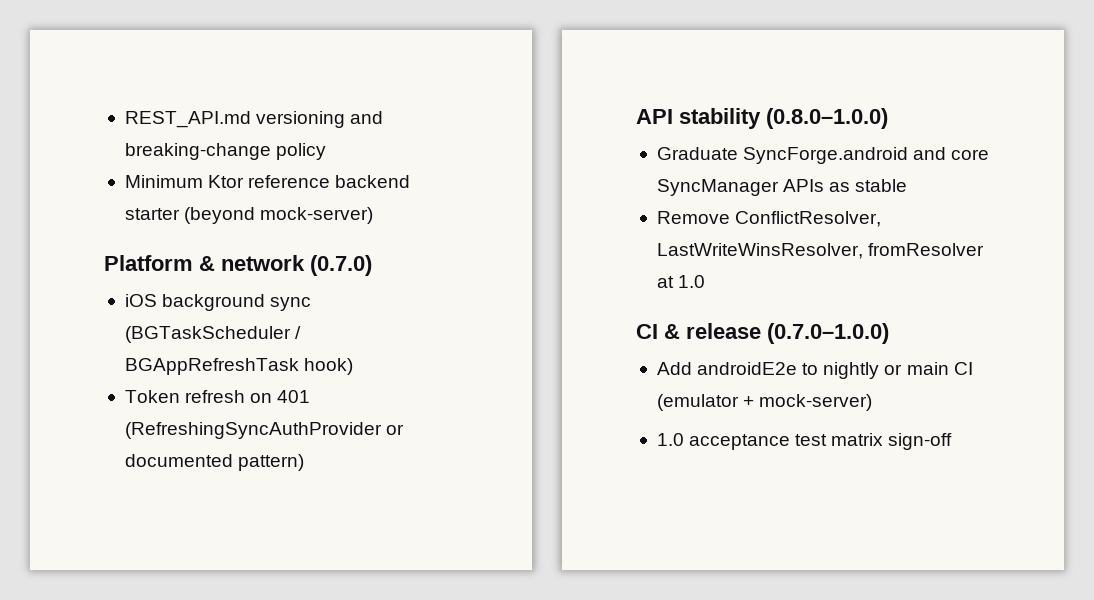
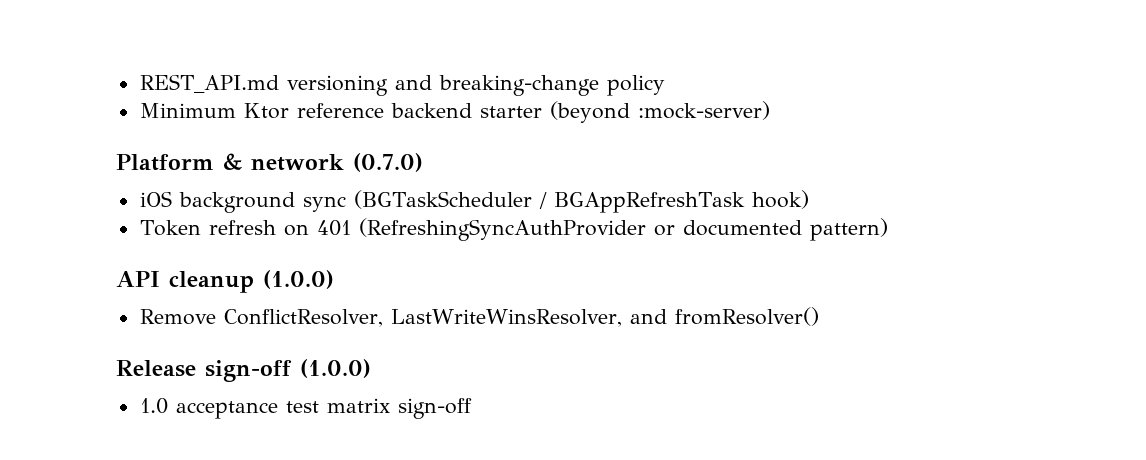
- Minimum Ktor reference backend starter (beyond mock-server)
+ Minimum Ktor reference backend starter (beyond :mock-server)
- API stability (0.8.0–1.0.0)
- Graduate SyncForge.android and core SyncManager APIs as stable
- Remove ConflictResolver, LastWriteWinsResolver, fromResolver at 1.0
- CI & release (0.7.0–1.0.0)
- Add androidE2e to nightly or main CI (emulator + mock-server)
+ API cleanup (1.0.0)
+ Remove ConflictResolver, LastWriteWinsResolver, and fromResolver()
+ Release sign-off (1.0.0)

